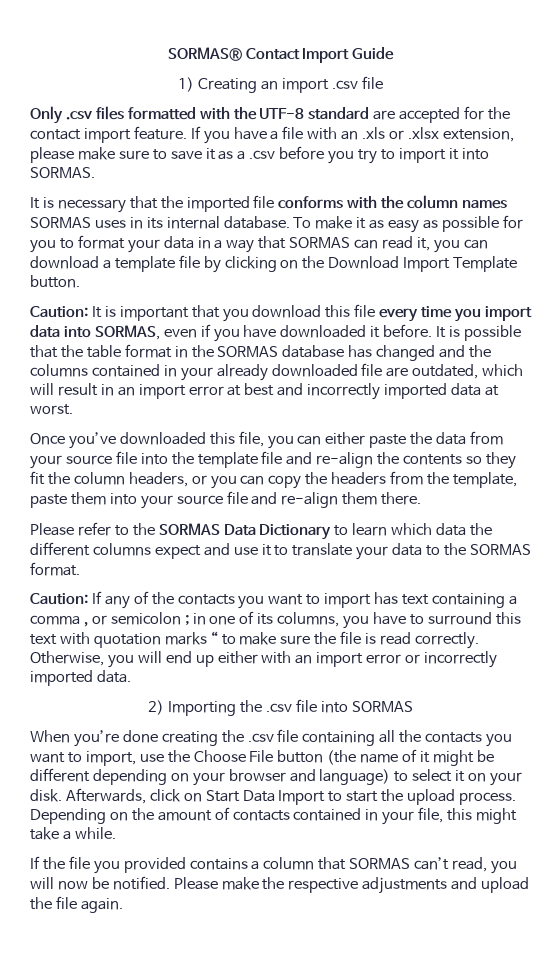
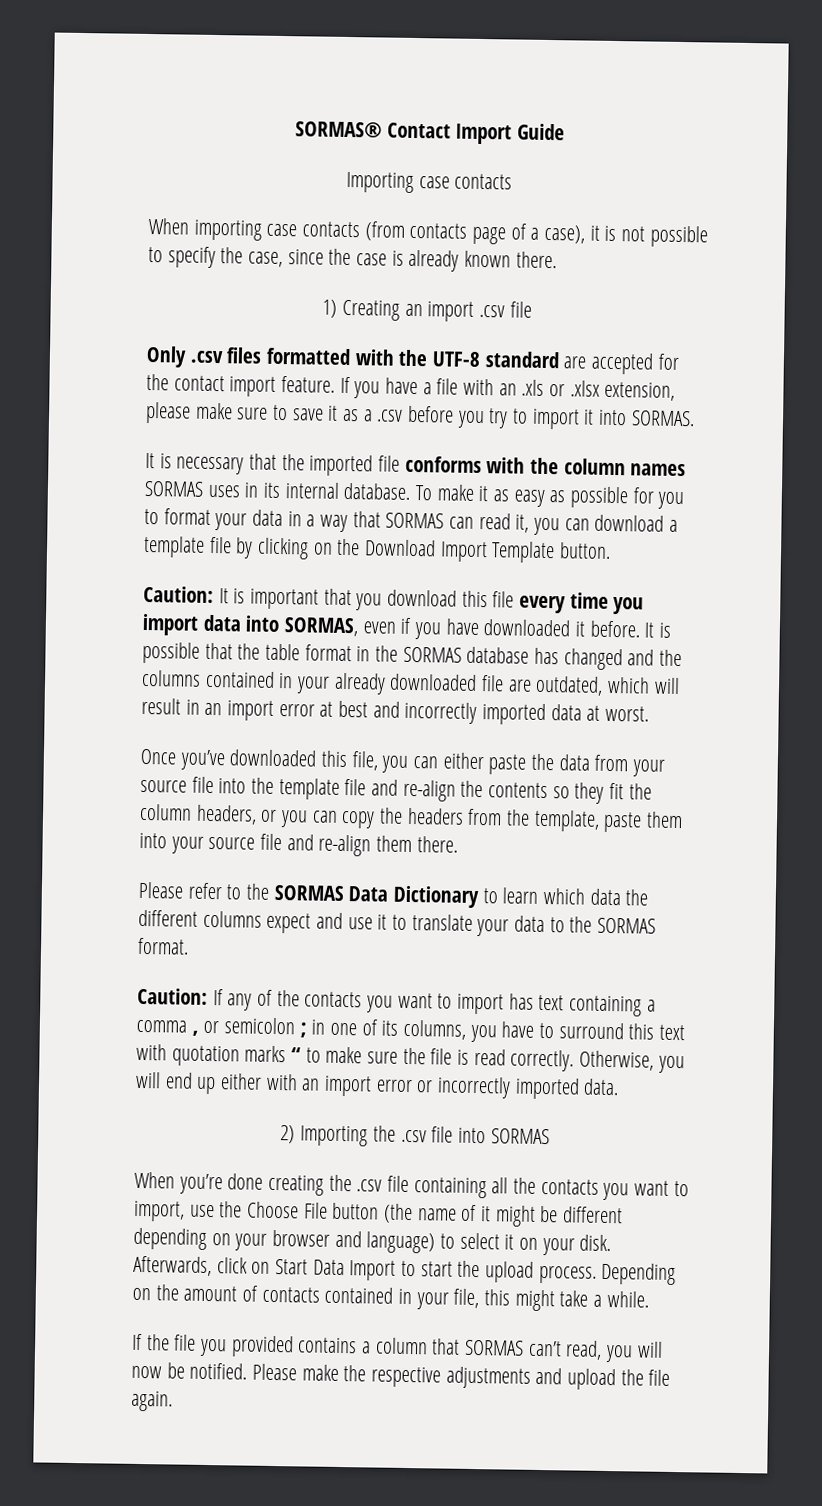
+ Importing case contacts
+ When importing case contacts (from contacts page of a case), it is not possible to specify the case, since the case is already known there.

